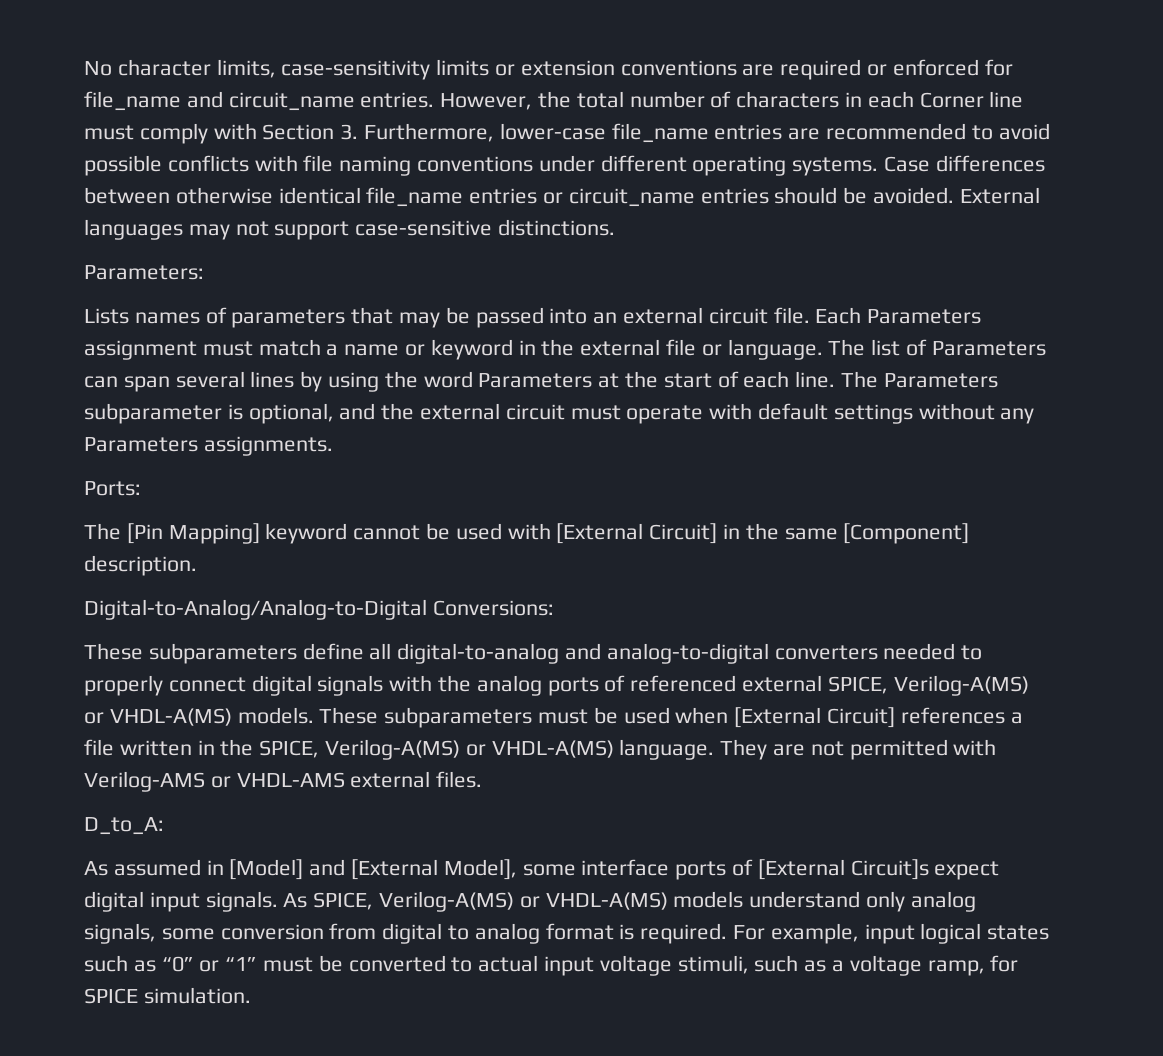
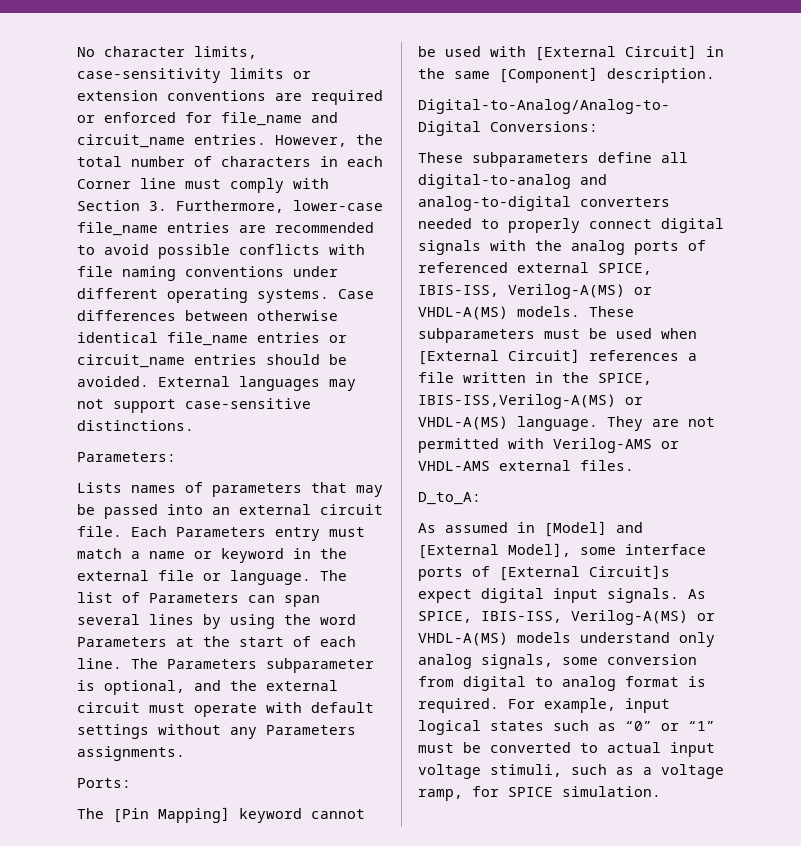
- Each Parameters assignment must match a name or keyword in the external file or language.
+ Each Parameters entry must match a name or keyword in the external file or language.
- These subparameters define all digital-to-analog and analog-to-digital converters needed to properly connect digital signals with the analog ports of referenced external SPICE, Verilog-A(MS) or VHDL-A(MS) models.
+ These subparameters define all digital-to-analog and analog-to-digital converters needed to properly connect digital signals with the analog ports of referenced external SPICE, IBIS-ISS, Verilog-A(MS) or VHDL-A(MS) models.
- These subparameters must be used when [External Circuit] references a file written in the SPICE, Verilog-A(MS) or VHDL-A(MS) language.
+ These subparameters must be used when [External Circuit] references a file written in the SPICE, IBIS-ISS,Verilog-A(MS) or VHDL-A(MS) language.
- As SPICE, Verilog-A(MS) or VHDL-A(MS) models understand only analog signals, some conversion from digital to analog format is required.
+ As SPICE, IBIS-ISS, Verilog-A(MS) or VHDL-A(MS) models understand only analog signals, some conversion from digital to analog format is required.

